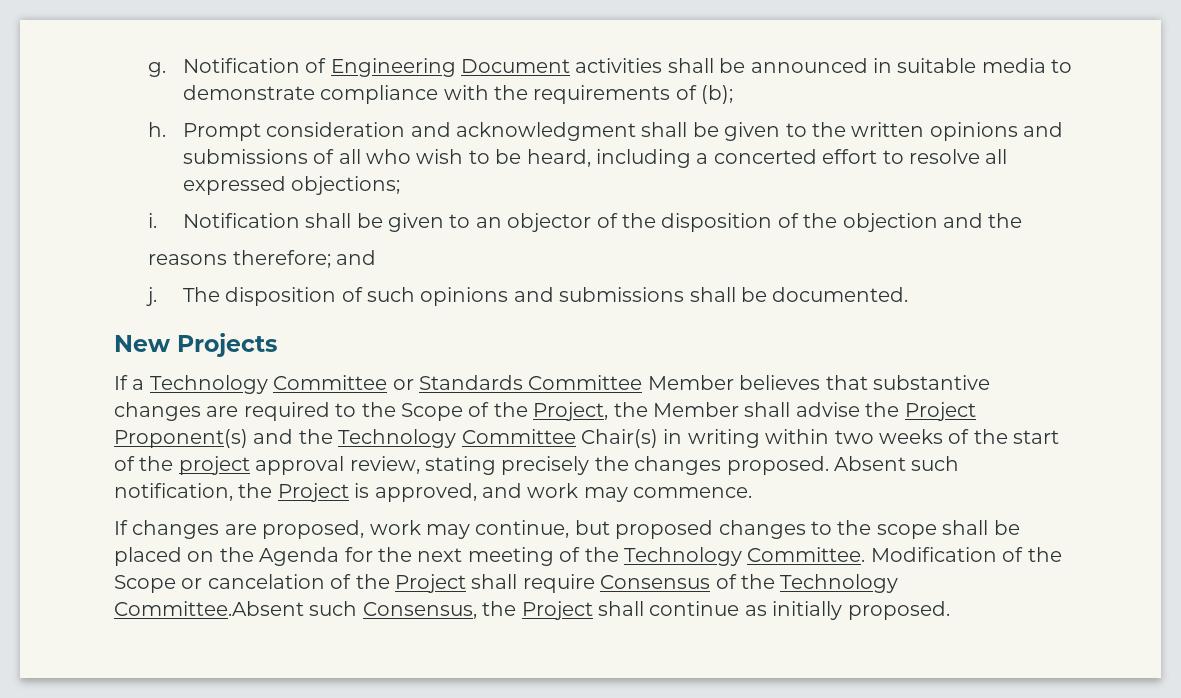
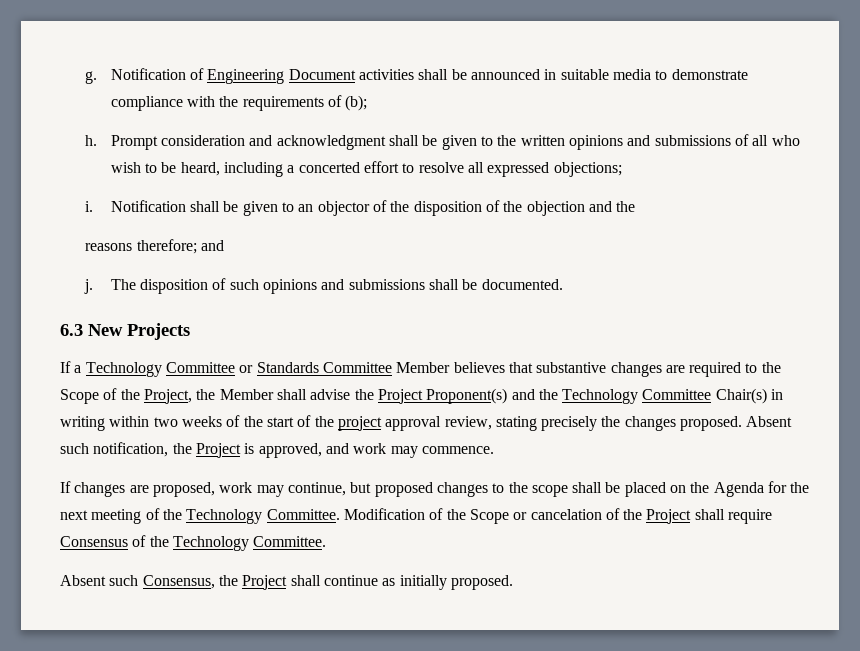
- New Projects
+ 6.3 New Projects
- Modification of the Scope or cancelation of the Project shall require Consensus of the Technology Committee.Absent such Consensus, the Project shall continue as initially proposed.
+ Modification of the Scope or cancelation of the Project shall require Consensus of the Technology Committee.
+ Absent such Consensus, the Project shall continue as initially proposed.

